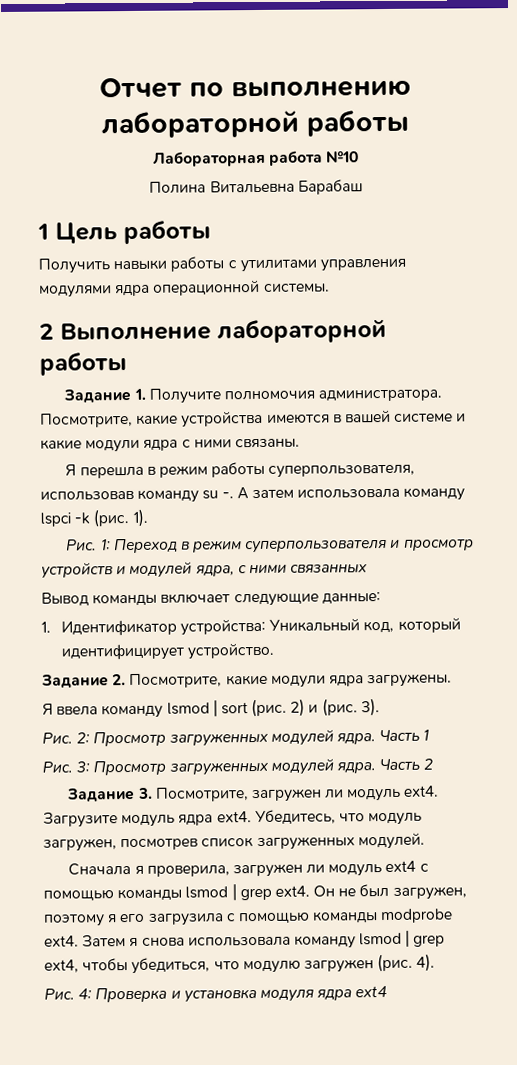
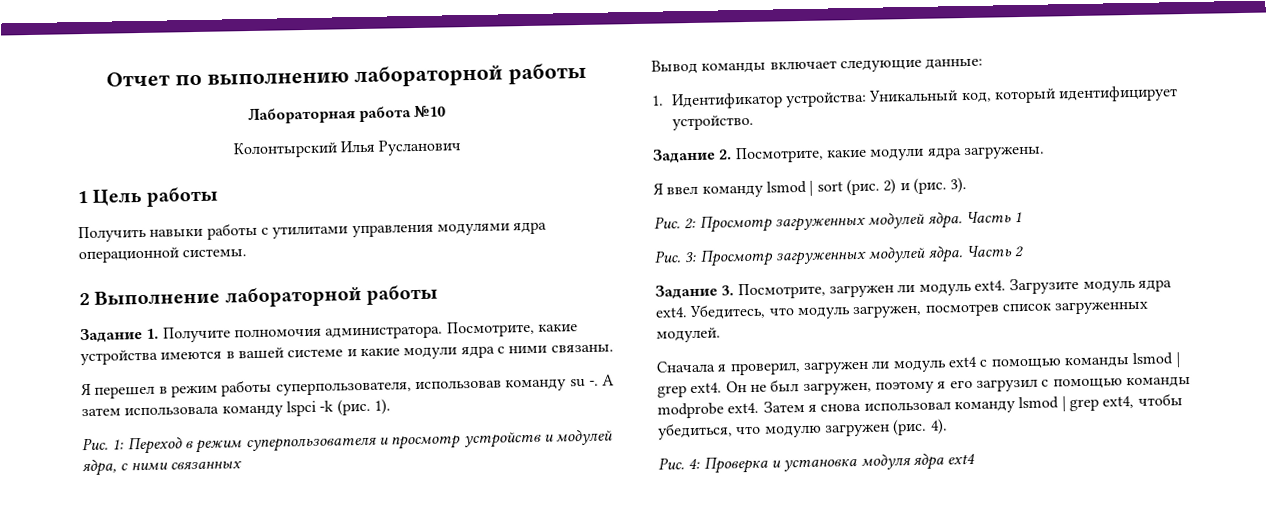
- Полина Витальевна Барабаш
+ Колонтырский Илья Русланович
- Я перешла в режим работы суперпользователя, использовав команду su -.
+ Я перешел в режим работы суперпользователя, использовав команду su -.
- Я ввела команду lsmod | sort (рис.
+ Я ввел команду lsmod | sort (рис.
- Сначала я проверила, загружен ли модуль ext4 с помощью команды lsmod | grep ext4.
+ Сначала я проверил, загружен ли модуль ext4 с помощью команды lsmod | grep ext4.
- Он не был загружен, поэтому я его загрузила с помощью команды modprobe ext4.
+ Он не был загружен, поэтому я его загрузил с помощью команды modprobe ext4.
- Затем я снова использовала команду lsmod | grep ext4, чтобы убедиться, что модулю загружен (рис.
+ Затем я снова использовал команду lsmod | grep ext4, чтобы убедиться, что модулю загружен (рис.

